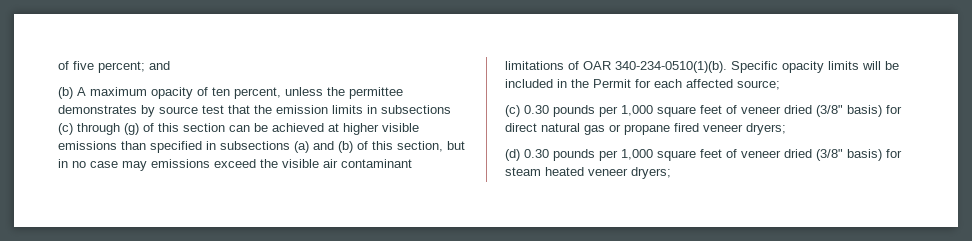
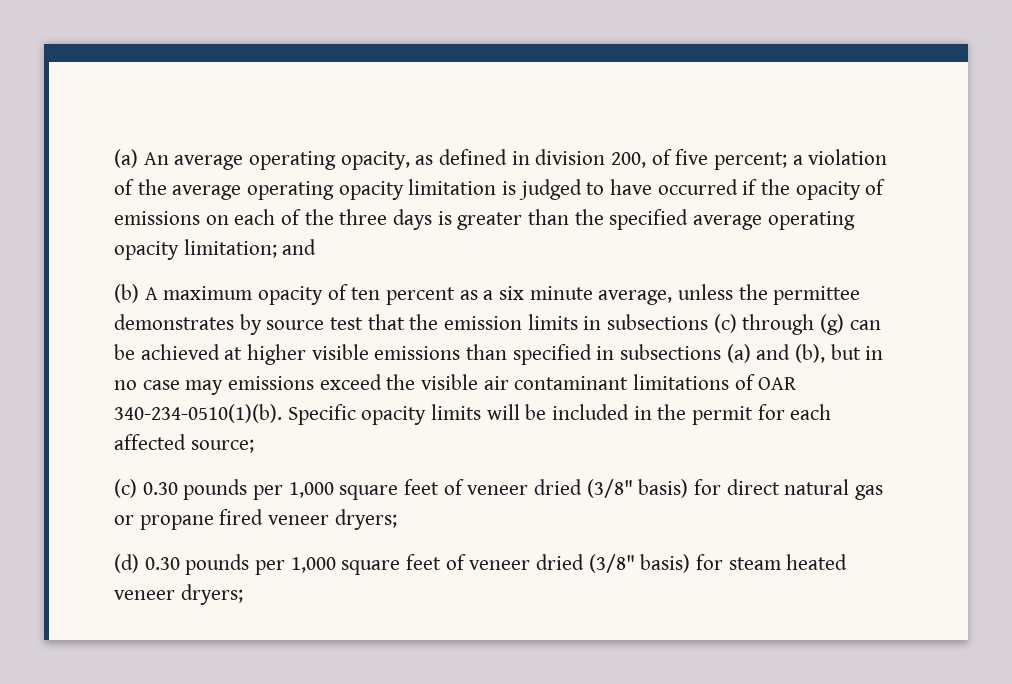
- of five percent; and
+ (a) An average operating opacity, as defined in division 200, of five percent; a violation of the average operating opacity limitation is judged to have occurred if the opacity of emissions on each of the three days is greater than the specified average operating opacity limitation; and
- (b) A maximum opacity of ten percent, unless the permittee demonstrates by source test that the emission limits in subsections (c) through (g) of this section can be achieved at higher visible emissions than specified in subsections (a) and (b) of this section, but in no case may emissions exceed the visible air contaminant limitations of OAR 340-234-0510(1)(b).
+ (b) A maximum opacity of ten percent as a six minute average, unless the permittee demonstrates by source test that the emission limits in subsections (c) through (g) can be achieved at higher visible emissions than specified in subsections (a) and (b), but in no case may emissions exceed the visible air contaminant limitations of OAR 340-234-0510(1)(b).
- Specific opacity limits will be included in the Permit for each affected source;
+ Specific opacity limits will be included in the permit for each affected source;

